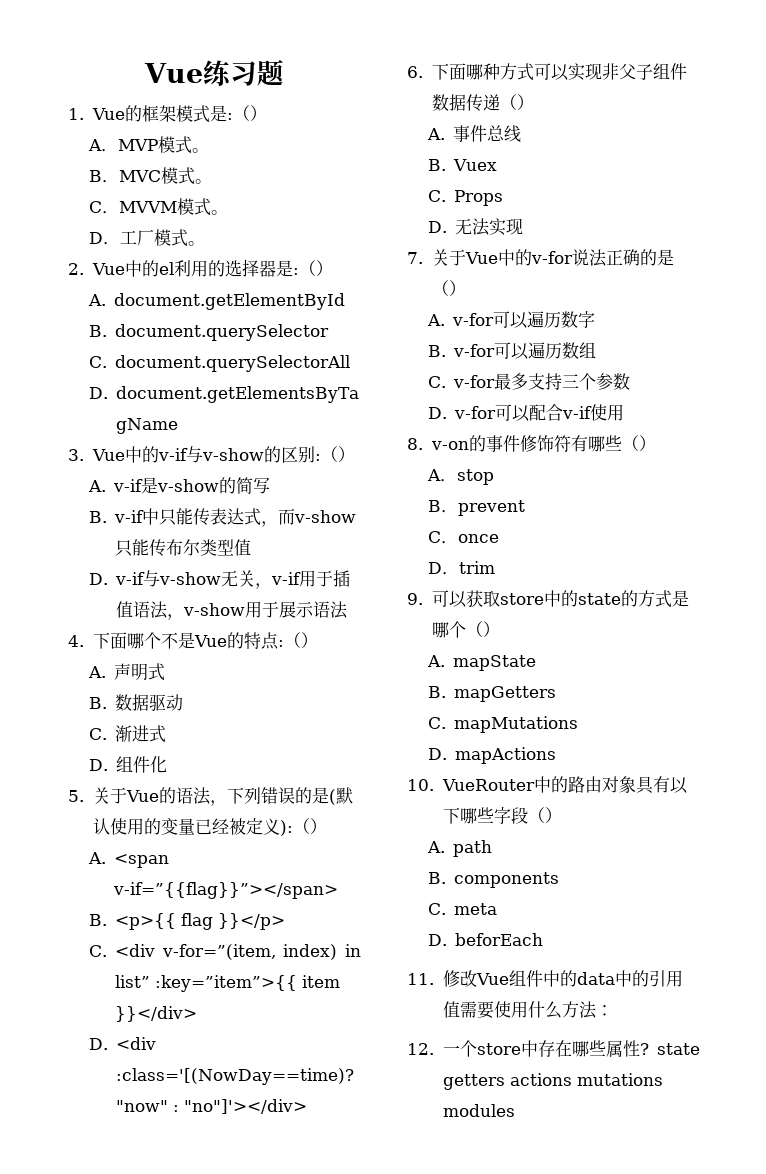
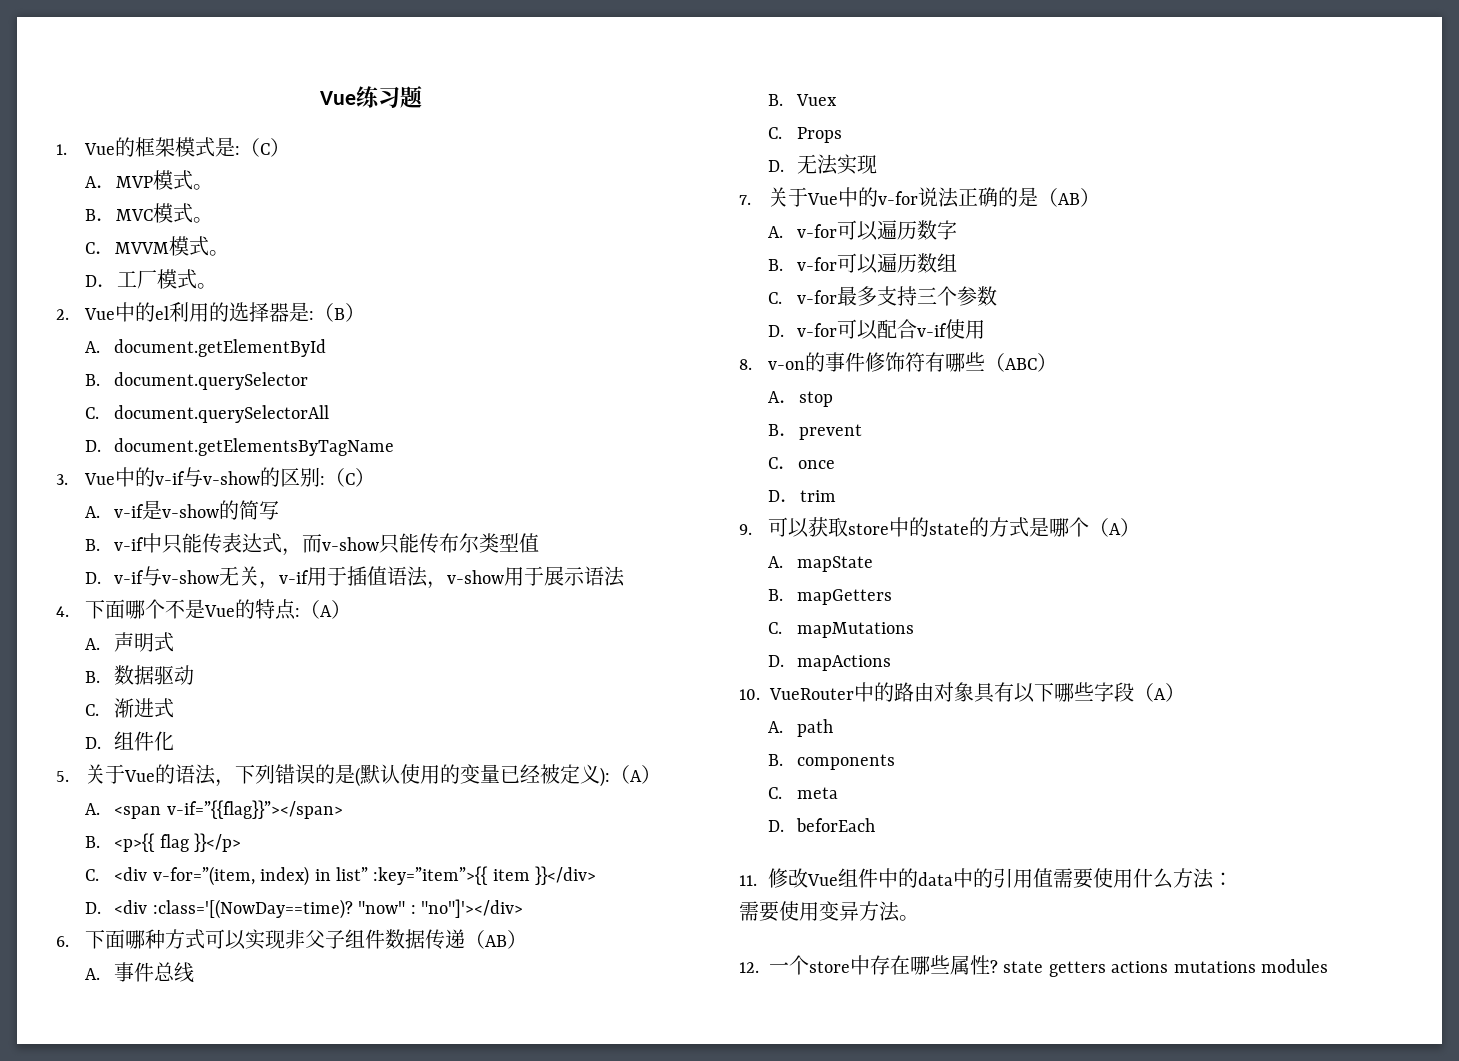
- 1. Vue的框架模式是:（）
+ 1. Vue的框架模式是:（C）
- 2. Vue中的el利用的选择器是:（）
+ 2. Vue中的el利用的选择器是:（B）
- 3. Vue中的v-if与v-show的区别:（）
+ 3. Vue中的v-if与v-show的区别:（C）
- 4.下面哪个不是Vue的特点:（）
+ 4.下面哪个不是Vue的特点:（A）
- 5.关于Vue的语法，下列错误的是(默认使用的变量已经被定义):（）
+ 5.关于Vue的语法，下列错误的是(默认使用的变量已经被定义):（A）
- 6.下面哪种方式可以实现非父子组件数据传递（）
+ 6.下面哪种方式可以实现非父子组件数据传递（AB）
- 7.关于Vue中的v-for说法正确的是（）
+ 7.关于Vue中的v-for说法正确的是（AB）
- 8. v-on的事件修饰符有哪些（）
+ 8. v-on的事件修饰符有哪些（ABC）
- 9.可以获取store中的state的方式是哪个（）
+ 9.可以获取store中的state的方式是哪个（A）
- 10. VueRouter中的路由对象具有以下哪些字段（）
+ 10. VueRouter中的路由对象具有以下哪些字段（A）
+ 需要使用变异方法。

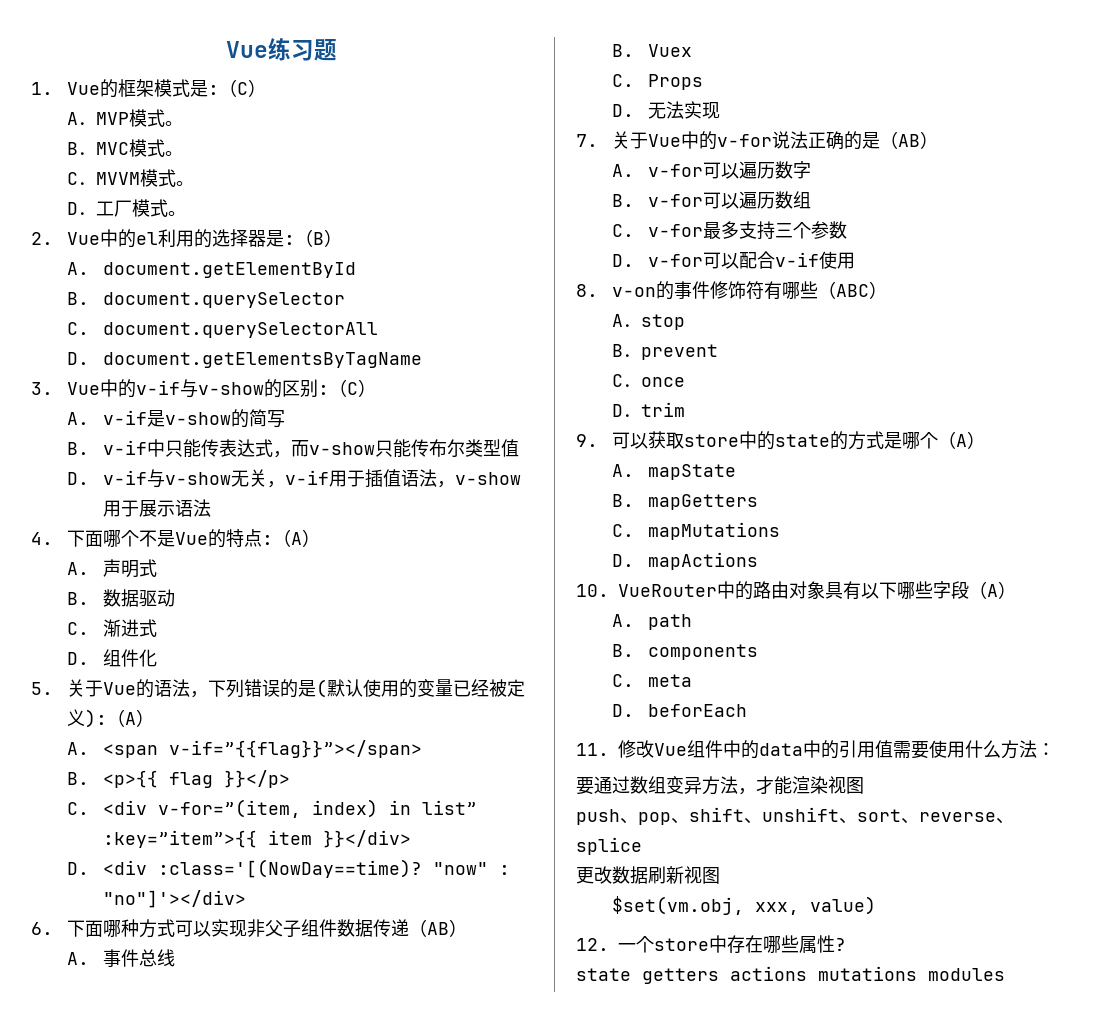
- 需要使用变异方法。
+ 要通过数组变异方法，才能渲染视图
+ push、pop、shift、unshift、sort、reverse、splice
+ 更改数据刷新视图
+ $set(vm.obj, xxx, value)
- 12.一个store中存在哪些属性? state getters actions mutations modules
+ 12.一个store中存在哪些属性?
+ state getters actions mutations modules

